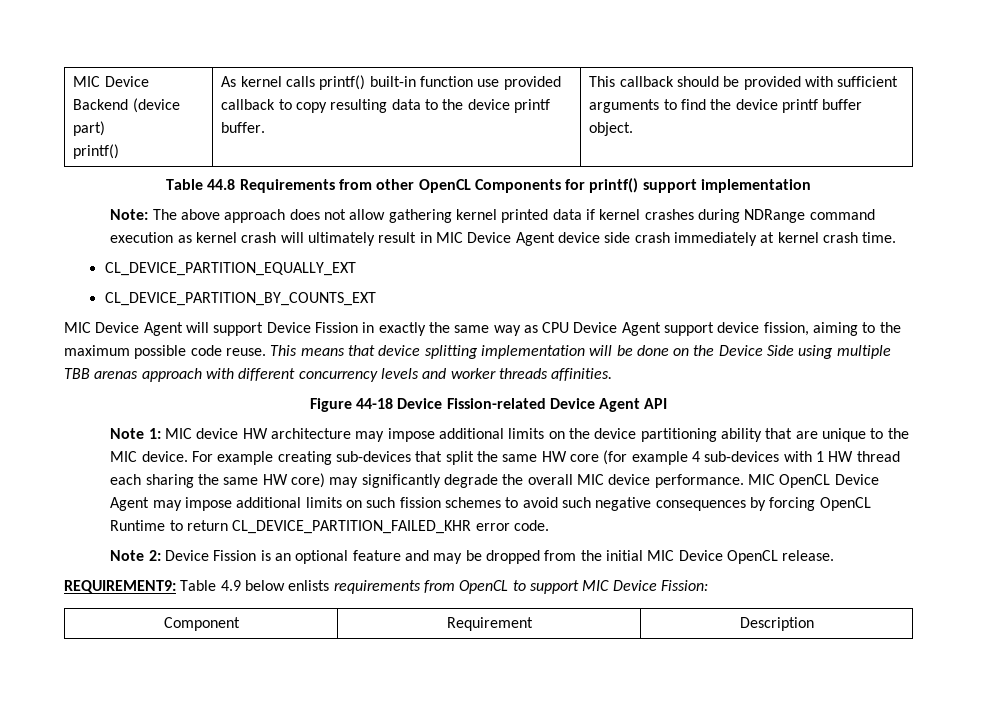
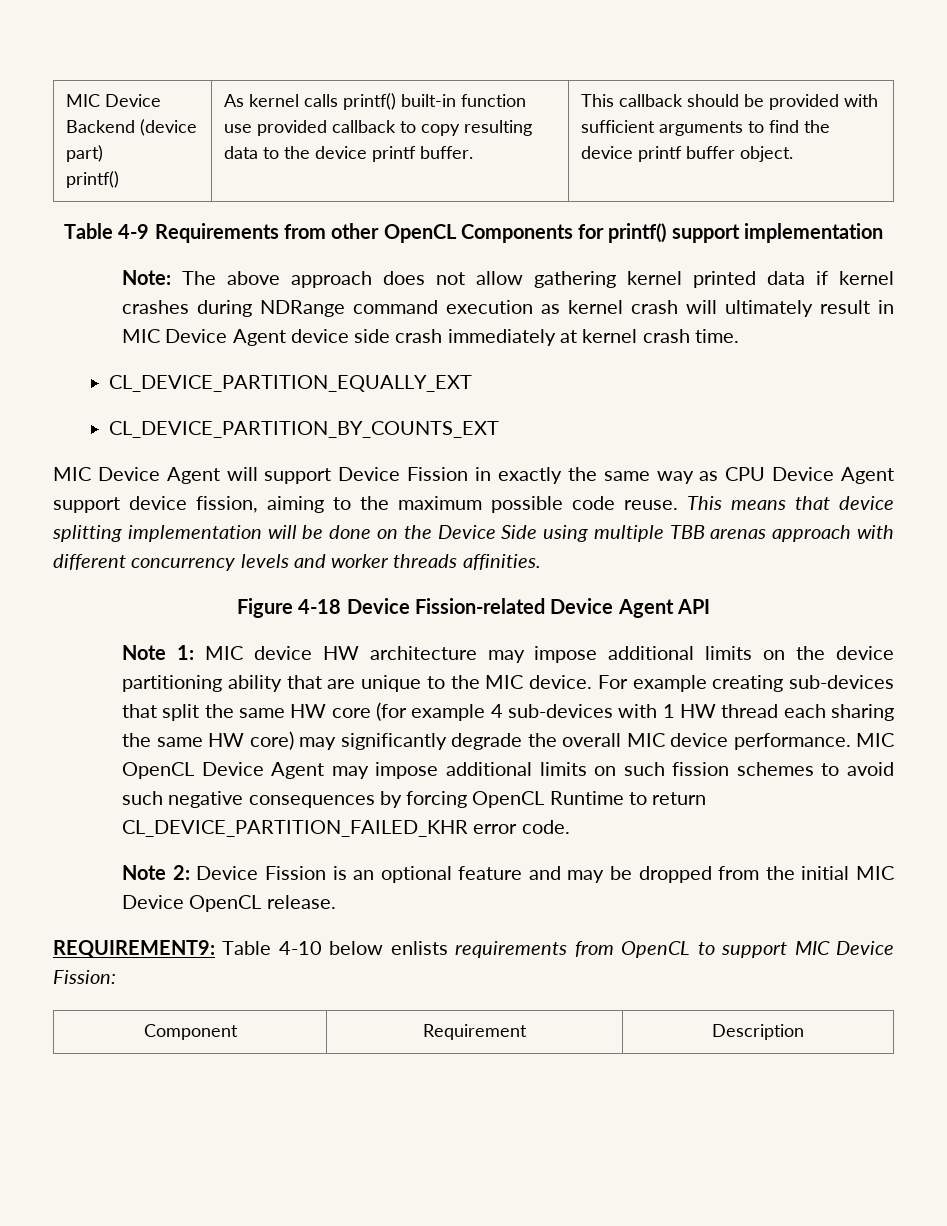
- Table 44.8 Requirements from other OpenCL Components for printf() support implementation
+ Table 4-9 Requirements from other OpenCL Components for printf() support implementation
- Figure 44-18 Device Fission-related Device Agent API
+ Figure 4-18 Device Fission-related Device Agent API
- REQUIREMENT9: Table 4.9 below enlists requirements from OpenCL to support MIC Device Fission:
+ REQUIREMENT9: Table 4-10 below enlists requirements from OpenCL to support MIC Device Fission:

